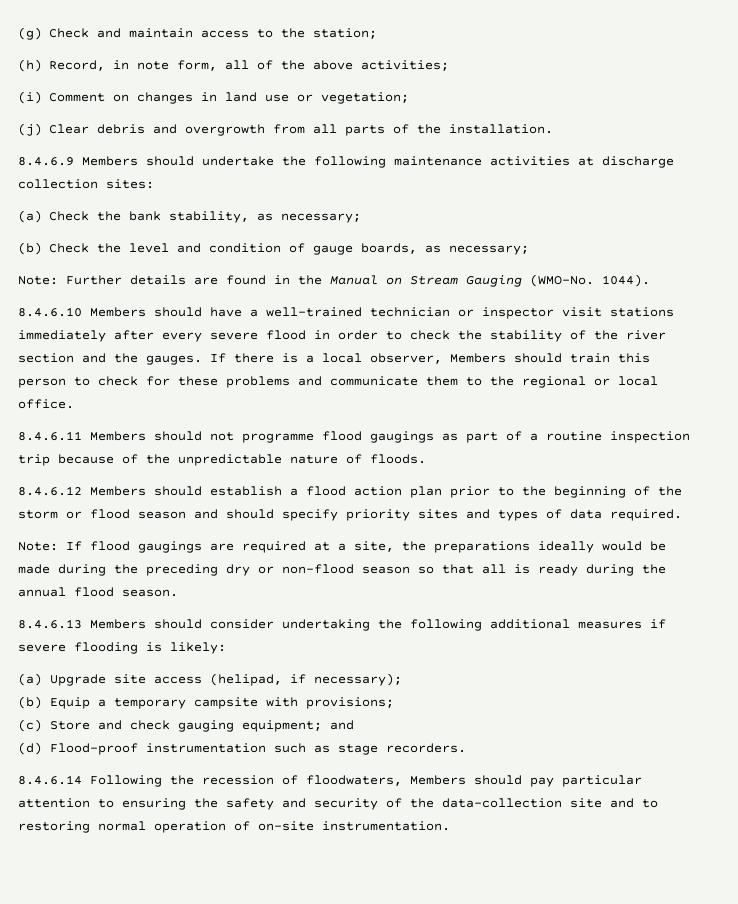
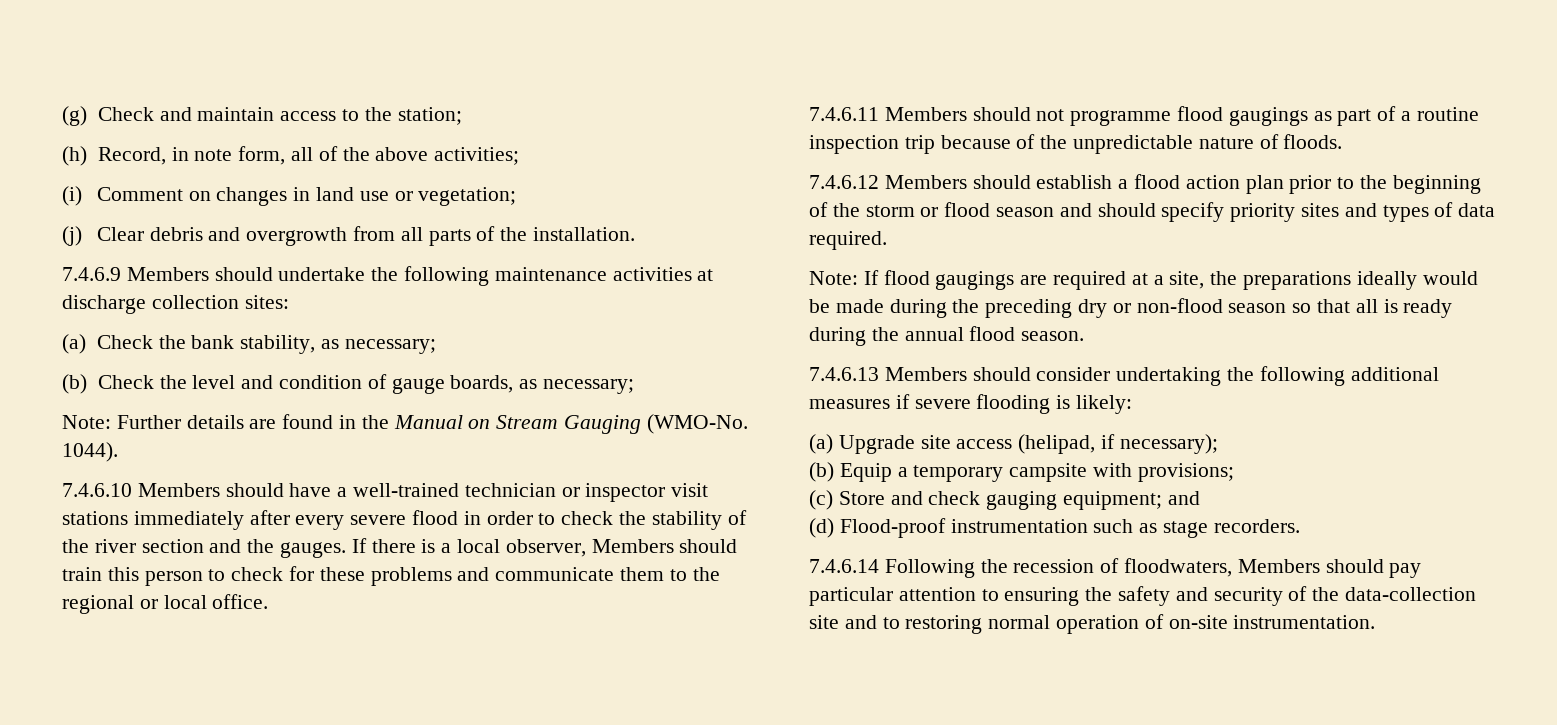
- 8.4.6.9 Members should undertake the following maintenance activities at discharge collection sites:
+ 7.4.6.9 Members should undertake the following maintenance activities at discharge collection sites:
- 8.4.6.10 Members should have a well-trained technician or inspector visit stations immediately after every severe flood in order to check the stability of the river section and the gauges.
+ 7.4.6.10 Members should have a well-trained technician or inspector visit stations immediately after every severe flood in order to check the stability of the river section and the gauges.
- 8.4.6.11 Members should not programme flood gaugings as part of a routine inspection trip because of the unpredictable nature of floods.
+ 7.4.6.11 Members should not programme flood gaugings as part of a routine inspection trip because of the unpredictable nature of floods.
- 8.4.6.12 Members should establish a flood action plan prior to the beginning of the storm or flood season and should specify priority sites and types of data required.
+ 7.4.6.12 Members should establish a flood action plan prior to the beginning of the storm or flood season and should specify priority sites and types of data required.
- 8.4.6.13 Members should consider undertaking the following additional measures if severe flooding is likely:
+ 7.4.6.13 Members should consider undertaking the following additional measures if severe flooding is likely:
- 8.4.6.14 Following the recession of floodwaters, Members should pay particular attention to ensuring the safety and security of the data-collection site and to restoring normal operation of on-site instrumentation.
+ 7.4.6.14 Following the recession of floodwaters, Members should pay particular attention to ensuring the safety and security of the data-collection site and to restoring normal operation of on-site instrumentation.

